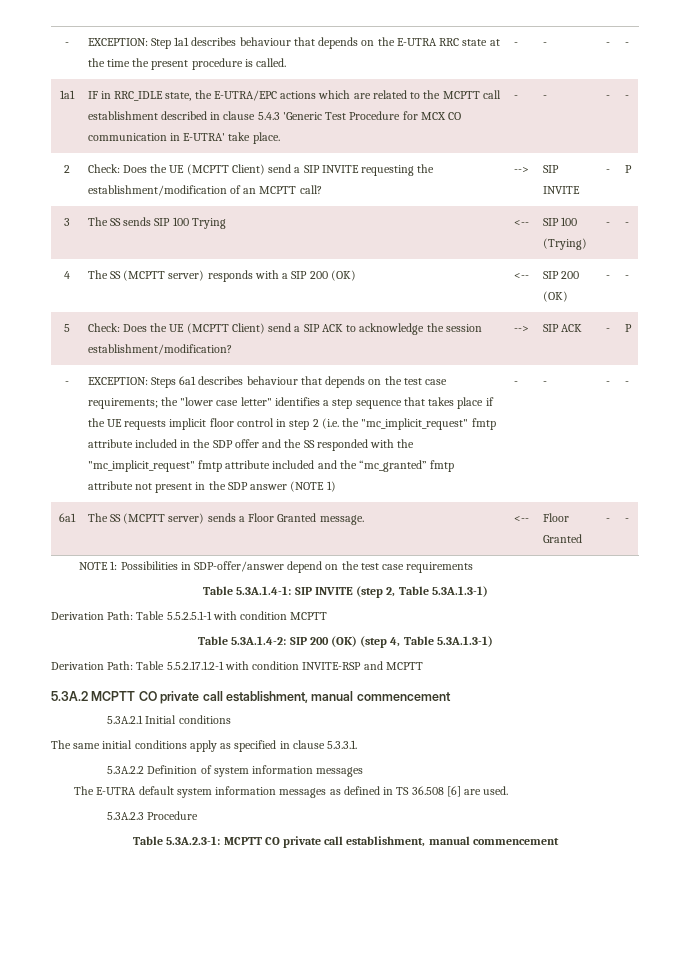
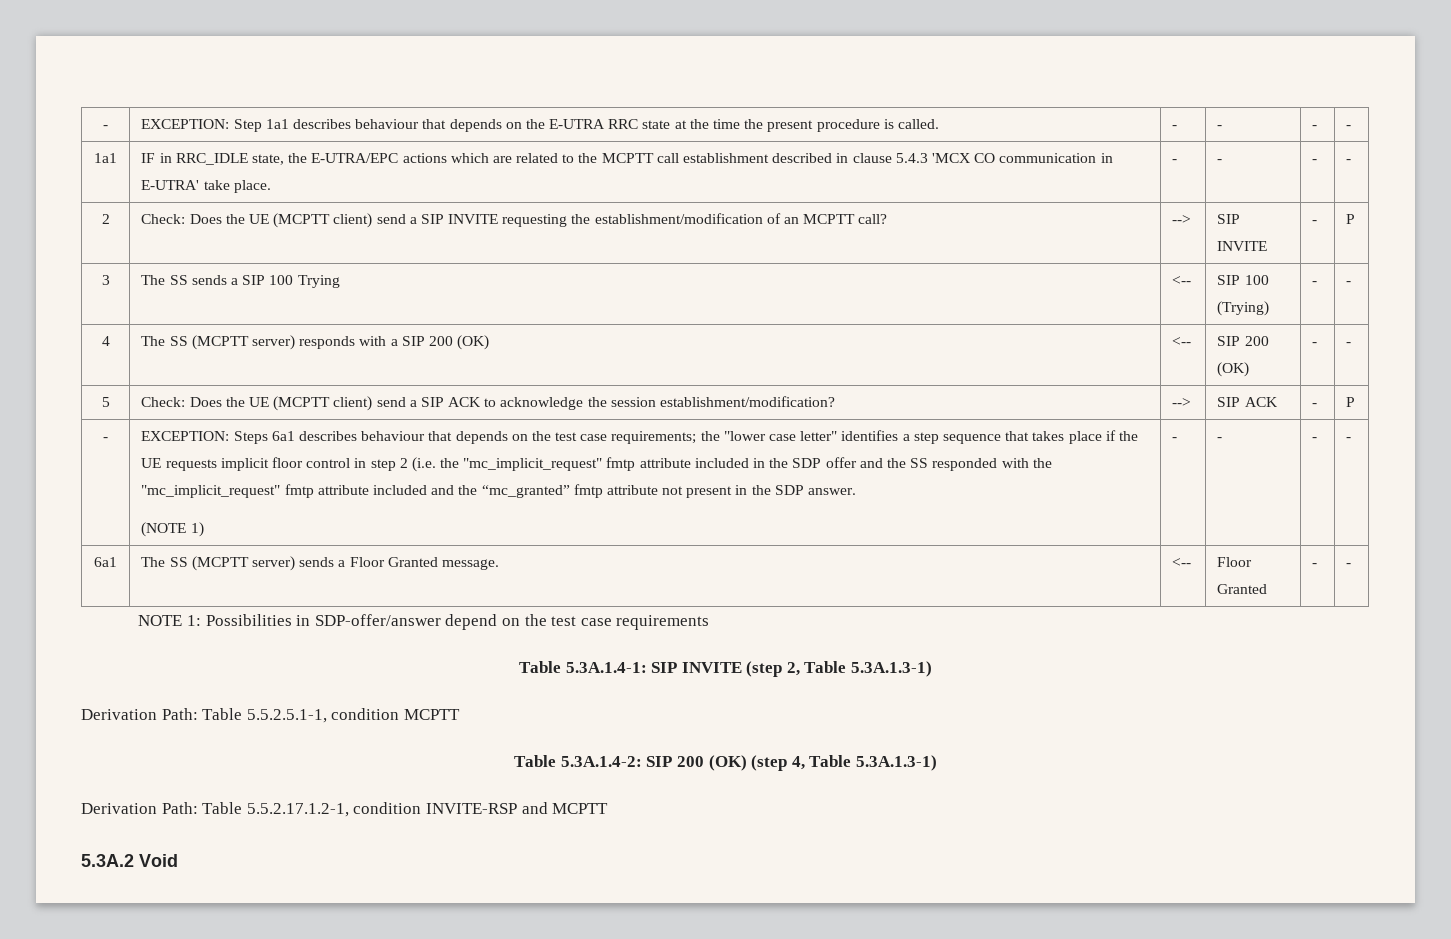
- 1a1 | IF in RRC_IDLE state, the E-UTRA/EPC actions which are related to the MCPTT call establishment described in clause 5.4.3 'Generic Test Procedure for MCX CO communication in E-UTRA' take place. | - | - | - | -
+ 1a1 | IF in RRC_IDLE state, the E-UTRA/EPC actions which are related to the MCPTT call establishment described in clause 5.4.3 'MCX CO communication in E-UTRA' take place. | - | - | - | -
- 2 | Check: Does the UE (MCPTT Client) send a SIP INVITE requesting the establishment/modification of an MCPTT call? | --> | SIP INVITE | - | P
+ 2 | Check: Does the UE (MCPTT client) send a SIP INVITE requesting the establishment/modification of an MCPTT call? | --> | SIP INVITE | - | P
- 3 | The SS sends SIP 100 Trying | <-- | SIP 100 (Trying) | - | -
+ 3 | The SS sends a SIP 100 Trying | <-- | SIP 100 (Trying) | - | -
- 5 | Check: Does the UE (MCPTT Client) send a SIP ACK to acknowledge the session establishment/modification? | --> | SIP ACK | - | P
+ 5 | Check: Does the UE (MCPTT client) send a SIP ACK to acknowledge the session establishment/modification? | --> | SIP ACK | - | P
- the "lower case letter" identifies a step sequence that takes place if the UE requests implicit floor control in step 2 (i.e. the "mc_implicit_request" fmtp attribute included in the SDP offer and the SS responded with the "mc_implicit_request" fmtp attribute included and the “mc_granted” fmtp attribute not present in the SDP answer (NOTE 1)
+ the "lower case letter" identifies a step sequence that takes place if the UE requests implicit floor control in step 2 (i.e. the "mc_implicit_request" fmtp attribute included in the SDP offer and the SS responded with the "mc_implicit_request" fmtp attribute included and the “mc_granted” fmtp attribute not present in the SDP answer.
+ (NOTE 1)
- Derivation Path: Table 5.5.2.5.1-1 with condition MCPTT
+ Derivation Path: Table 5.5.2.5.1-1, condition MCPTT
- Derivation Path: Table 5.5.2.17.1.2-1 with condition INVITE-RSP and MCPTT
+ Derivation Path: Table 5.5.2.17.1.2-1, condition INVITE-RSP and MCPTT
- 5.3A.2 MCPTT CO private call establishment, manual commencement
- 5.3A.2.1 Initial conditions
- The same initial conditions apply as specified in clause 5.3.3.1.
- 5.3A.2.2 Definition of system information messages
- The E-UTRA default system information messages as defined in TS 36.508 [6] are used.
- 5.3A.2.3 Procedure
- Table 5.3A.2.3-1: MCPTT CO private call establishment, manual commencement
+ 5.3A.2 Void

